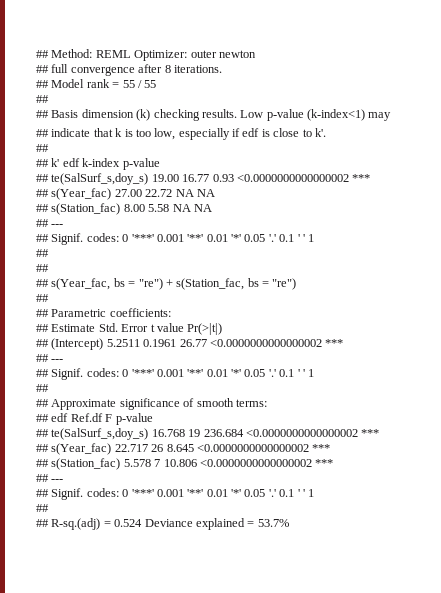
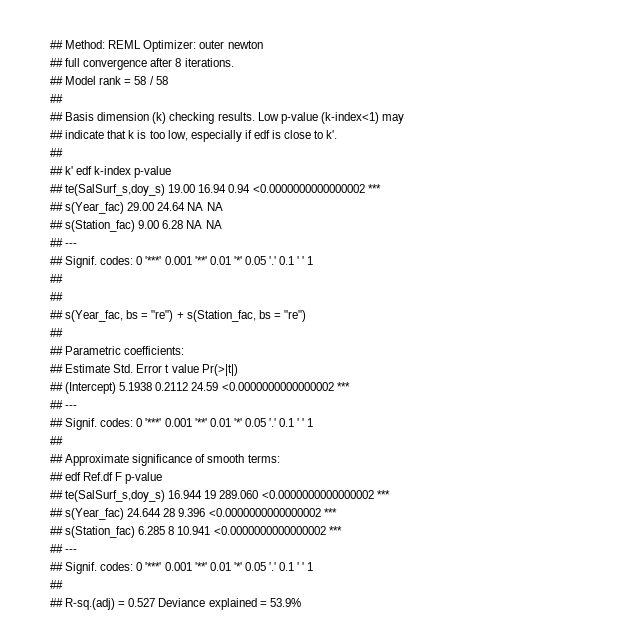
- ## Model rank = 55 / 55
+ ## Model rank = 58 / 58
- ## te(SalSurf_s,doy_s) 19.00 16.77 0.93 <0.0000000000000002 ***
- ## s(Year_fac) 27.00 22.72 NA NA
+ ## te(SalSurf_s,doy_s) 19.00 16.94 0.94 <0.0000000000000002 ***
+ ## s(Year_fac) 29.00 24.64 NA NA
- ## s(Station_fac) 8.00 5.58 NA NA
+ ## s(Station_fac) 9.00 6.28 NA NA
- ## (Intercept) 5.2511 0.1961 26.77 <0.0000000000000002 ***
+ ## (Intercept) 5.1938 0.2112 24.59 <0.0000000000000002 ***
- ## te(SalSurf_s,doy_s) 16.768 19 236.684 <0.0000000000000002 ***
- ## s(Year_fac) 22.717 26 8.645 <0.0000000000000002 ***
+ ## te(SalSurf_s,doy_s) 16.944 19 289.060 <0.0000000000000002 ***
+ ## s(Year_fac) 24.644 28 9.396 <0.0000000000000002 ***
- ## s(Station_fac) 5.578 7 10.806 <0.0000000000000002 ***
+ ## s(Station_fac) 6.285 8 10.941 <0.0000000000000002 ***
- ## R-sq.(adj) = 0.524 Deviance explained = 53.7%
+ ## R-sq.(adj) = 0.527 Deviance explained = 53.9%

